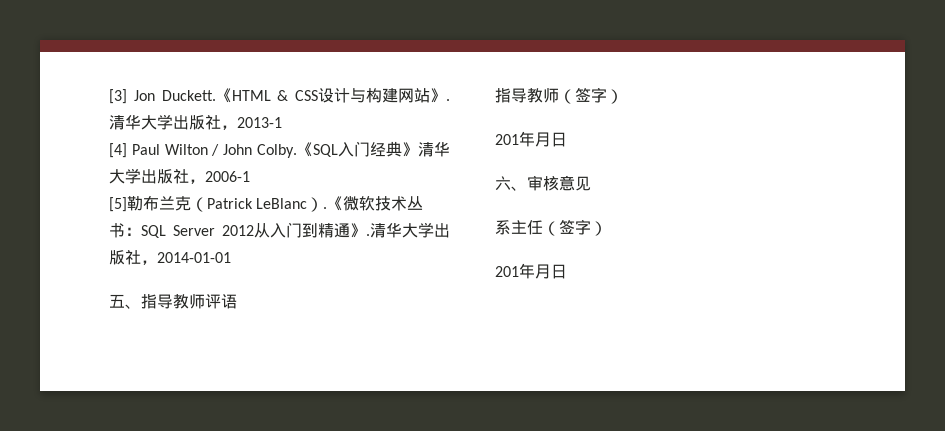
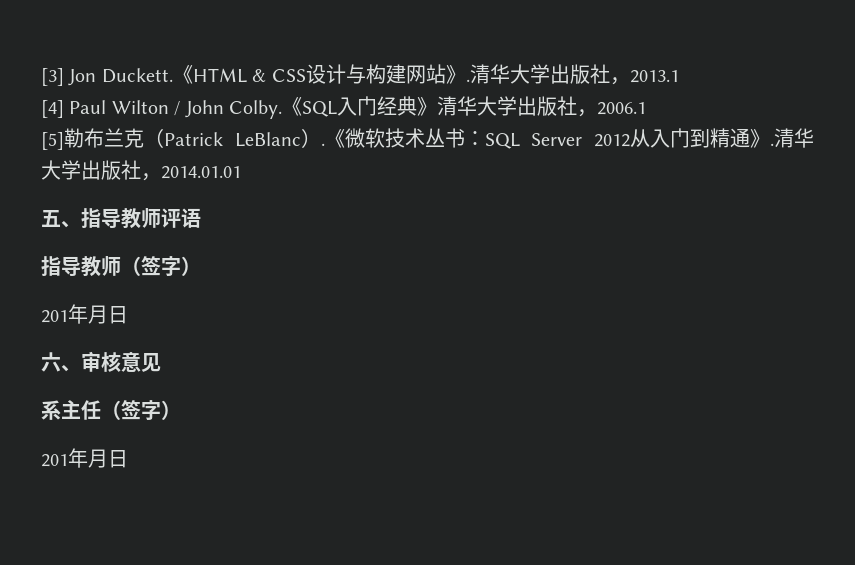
- 清华大学出版社，2013-1
+ 清华大学出版社，2013.1
- 《SQL入门经典》清华大学出版社，2006-1
+ 《SQL入门经典》清华大学出版社，2006.1
- 清华大学出版社，2014-01-01
+ 清华大学出版社，2014.01.01

